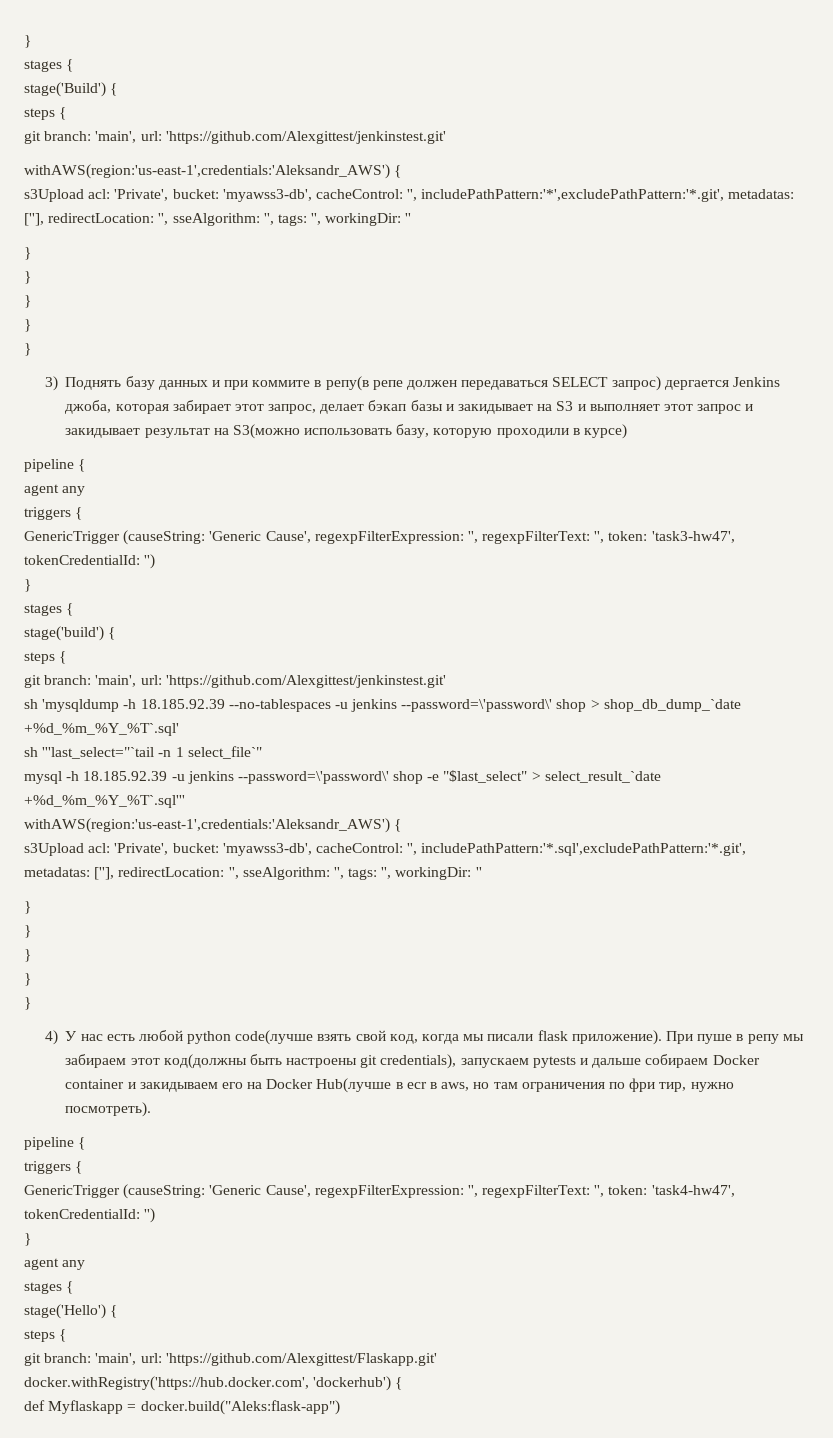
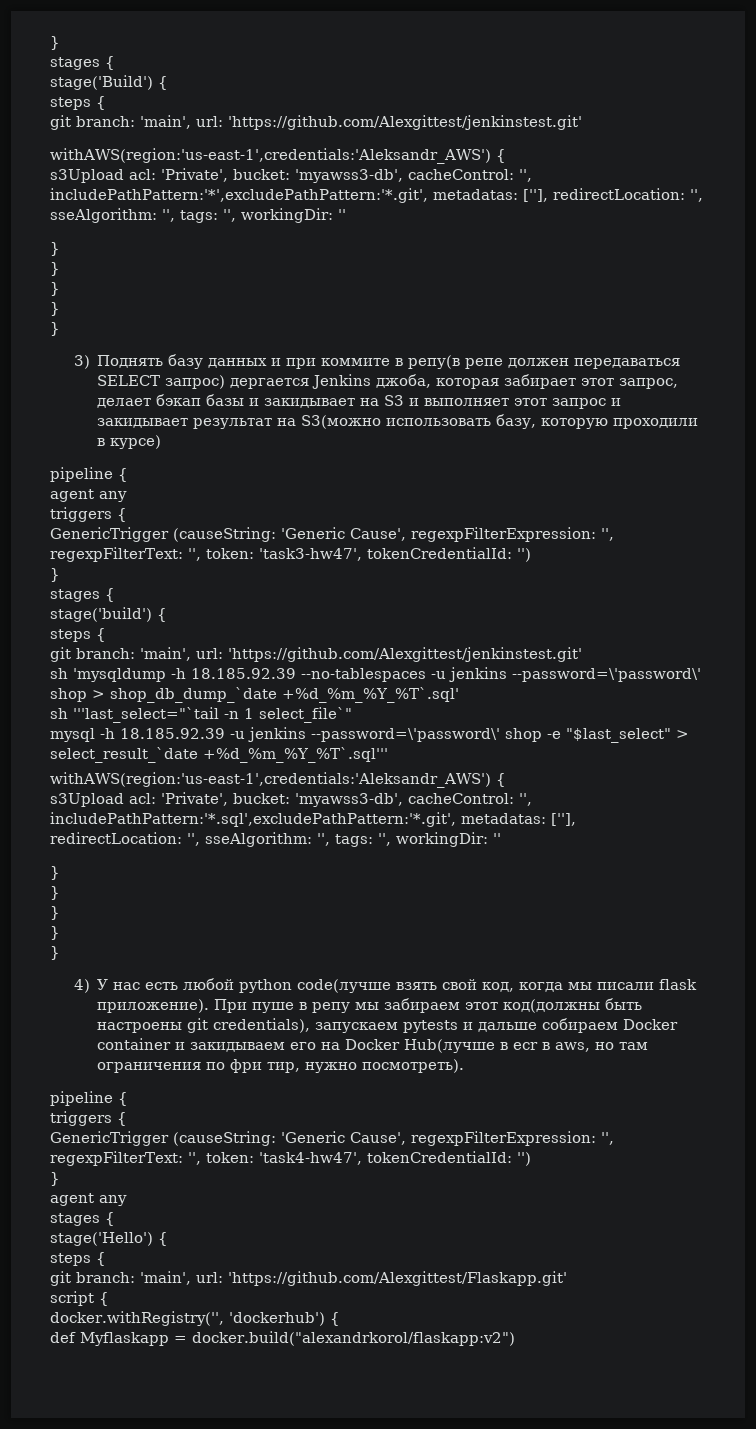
- docker.withRegistry('https://hub.docker.com', 'dockerhub') {
+ script {
+ docker.withRegistry('', 'dockerhub') {
- def Myflaskapp = docker.build("Aleks:flask-app")
+ def Myflaskapp = docker.build("alexandrkorol/flaskapp:v2")

